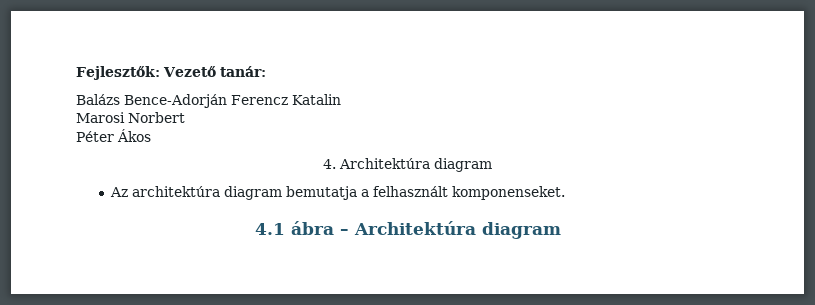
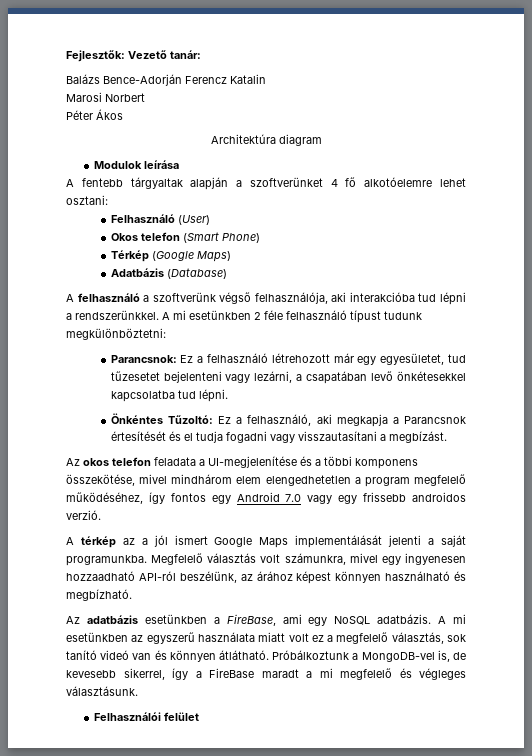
- 4. Architektúra diagram
+ Architektúra diagram
- Az architektúra diagram bemutatja a felhasznált komponenseket.
- 4.1 ábra – Architektúra diagram
+ Modulok leírása
+ A fentebb tárgyaltak alapján a szoftverünket 4 fő alkotóelemre lehet osztani:
+ Felhasználó (User)
+ Okos telefon (Smart Phone)
+ Térkép (Google Maps)
+ Adatbázis (Database)
+ A felhasználó a szoftverünk végső felhasználója, aki interakcióba tud lépni a rendszerünkkel. A mi esetünkben 2 féle felhasználó típust tudunk megkülönböztetni:
+ Parancsnok: Ez a felhasználó létrehozott már egy egyesületet, tud tűzesetet bejelenteni vagy lezárni, a csapatában levő önkétesekkel kapcsolatba tud lépni.
+ Önkéntes Tűzoltó: Ez a felhasználó, aki megkapja a Parancsnok értesítését és el tudja fogadni vagy visszautasítani a megbízást.
+ Az okos telefon feladata a UI-megjelenítése és a többi komponens összekötése, mivel mindhárom elem elengedhetetlen a program megfelelő működéséhez, így fontos egy Android 7.0 vagy egy frissebb androidos verzió.
+ A térkép az a jól ismert Google Maps implementálását jelenti a saját programunkba. Megfelelő választás volt számunkra, mivel egy ingyenesen hozzaadható API-ról beszélünk, az árához képest könnyen használható és megbízható.
+ Az adatbázis esetünkben a FireBase, ami egy NoSQL adatbázis. A mi esetünkben az egyszerű használata miatt volt ez a megfelelő választás, sok tanító videó van és könnyen átlátható. Próbálkoztunk a MongoDB-vel is, de kevesebb sikerrel, így a FireBase maradt a mi megfelelő és végleges választásunk.
+ Felhasználói felület

